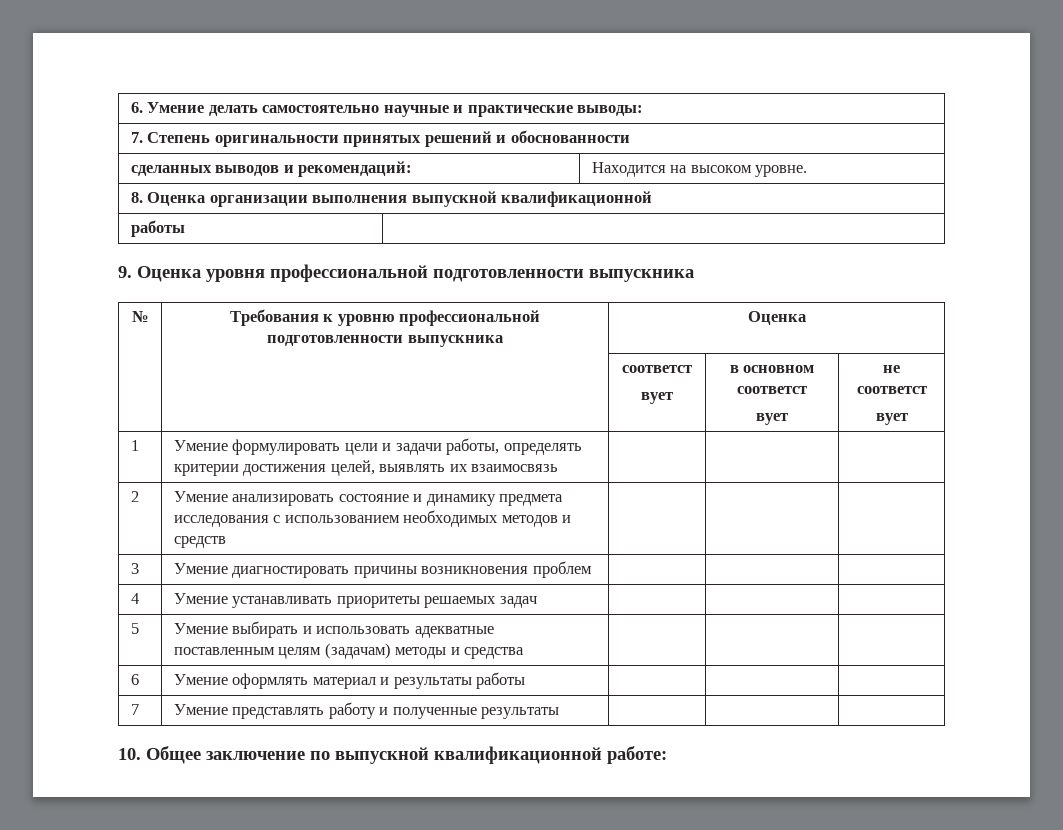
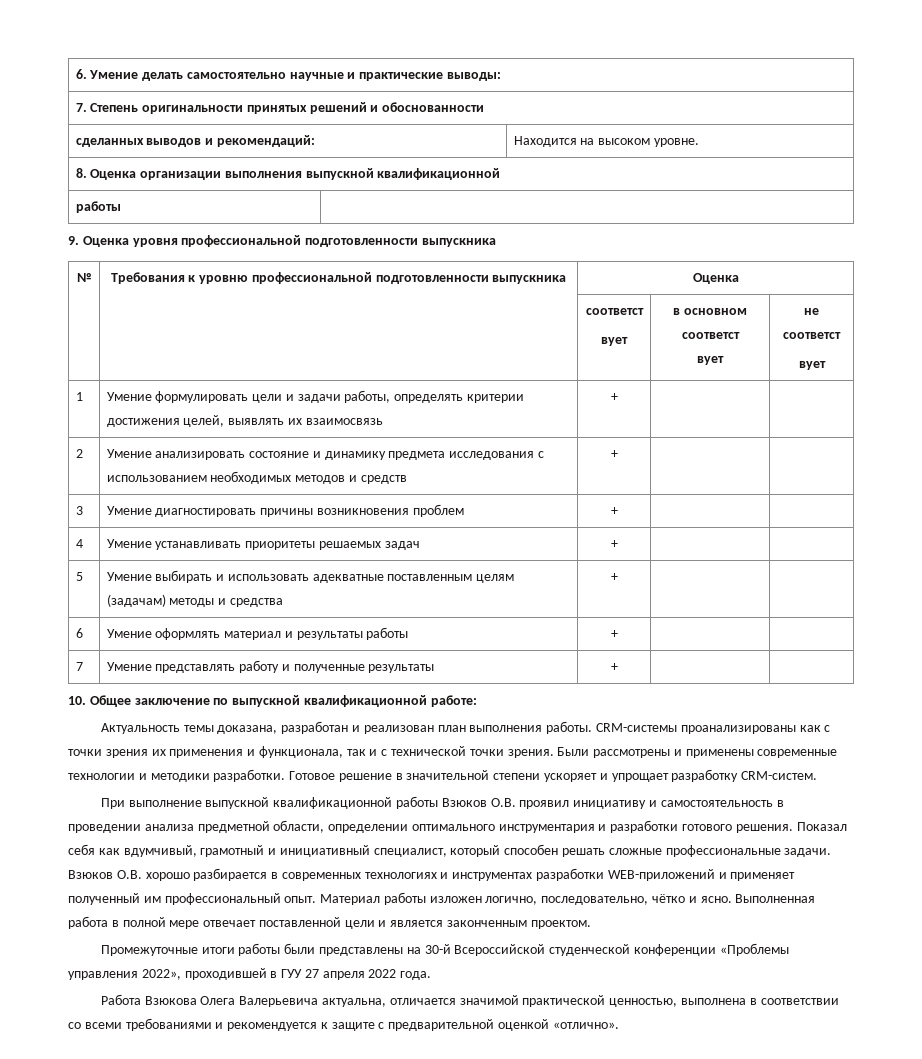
- 1 | Умение формулировать цели и задачи работы, определять критерии достижения целей, выявлять их взаимосвязь | | |
+ 1 | Умение формулировать цели и задачи работы, определять критерии достижения целей, выявлять их взаимосвязь | + | |
- 2 | Умение анализировать состояние и динамику предмета исследования с использованием необходимых методов и средств | | |
+ 2 | Умение анализировать состояние и динамику предмета исследования с использованием необходимых методов и средств | + | |
- 3 | Умение диагностировать причины возникновения проблем | | |
+ 3 | Умение диагностировать причины возникновения проблем | + | |
- 4 | Умение устанавливать приоритеты решаемых задач | | |
+ 4 | Умение устанавливать приоритеты решаемых задач | + | |
- 5 | Умение выбирать и использовать адекватные поставленным целям (задачам) методы и средства | | |
+ 5 | Умение выбирать и использовать адекватные поставленным целям (задачам) методы и средства | + | |
- 6 | Умение оформлять материал и результаты работы | | |
+ 6 | Умение оформлять материал и результаты работы | + | |
- 7 | Умение представлять работу и полученные результаты | | |
+ 7 | Умение представлять работу и полученные результаты | + | |
+ Актуальность темы доказана, разработан и реализован план выполнения работы. CRM-системы проанализированы как с точки зрения их применения и функционала, так и с технической точки зрения. Были рассмотрены и применены современные технологии и методики разработки. Готовое решение в значительной степени ускоряет и упрощает разработку CRM-систем.
+ При выполнение выпускной квалификационной работы Взюков О.В. проявил инициативу и самостоятельность в проведении анализа предметной области, определении оптимального инструментария и разработки готового решения. Показал себя как вдумчивый, грамотный и инициативный специалист, который способен решать сложные профессиональные задачи. Взюков О.В. хорошо разбирается в современных технологиях и инструментах разработки WEB-приложений и применяет полученный им профессиональный опыт. Материал работы изложен логично, последовательно, чётко и ясно. Выполненная работа в полной мере отвечает поставленной цели и является законченным проектом.
+ Промежуточные итоги работы были представлены на 30-й Всероссийской студенческой конференции «Проблемы управления 2022», проходившей в ГУУ 27 апреля 2022 года.
+ Работа Взюкова Олега Валерьевича актуальна, отличается значимой практической ценностью, выполнена в соответствии со всеми требованиями и рекомендуется к защите с предварительной оценкой «отлично».

